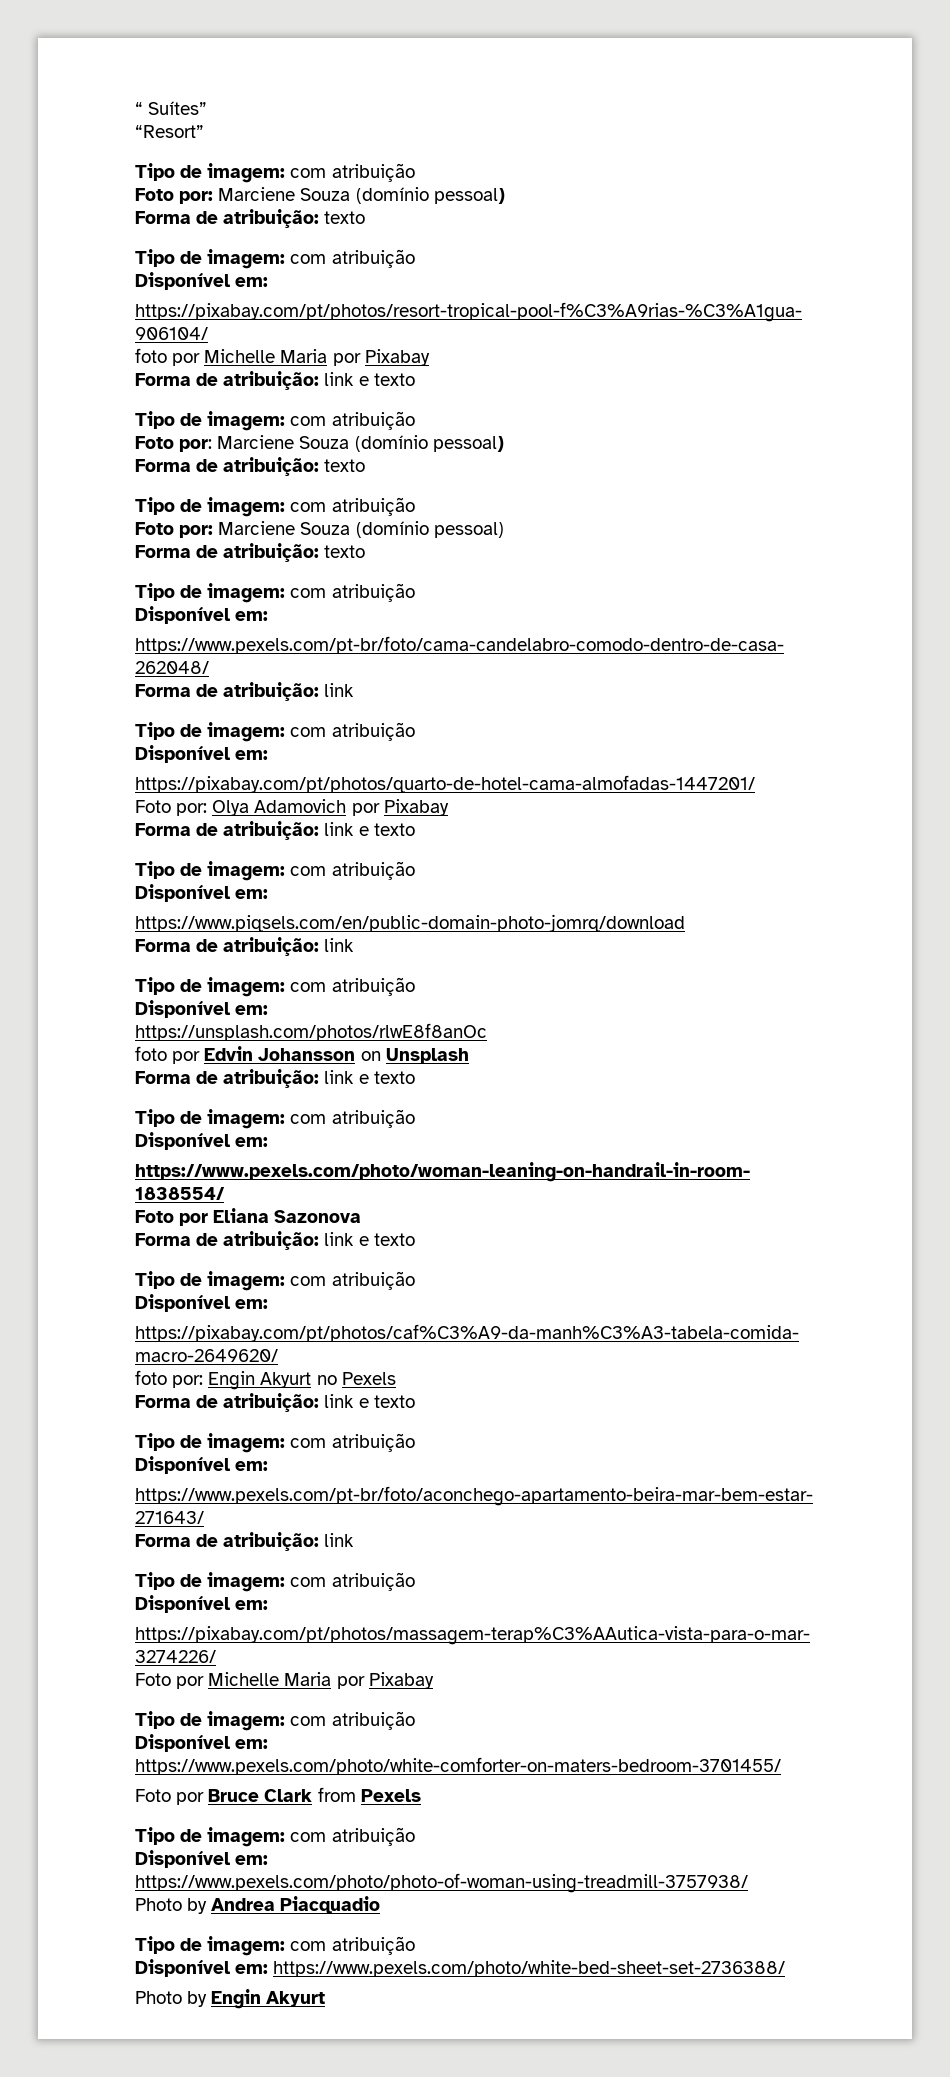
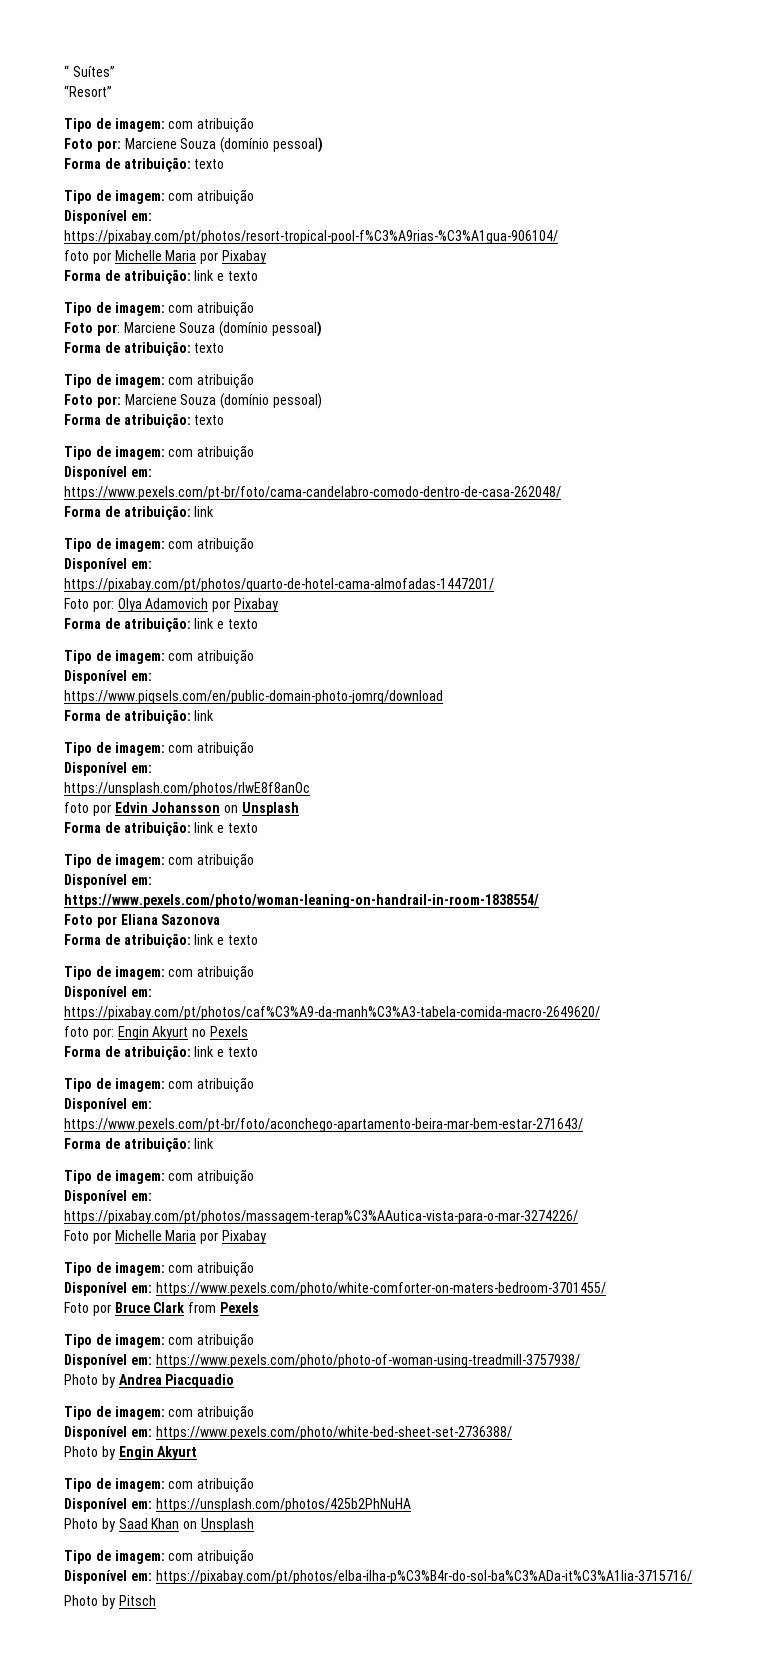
  Photo by Engin Akyurt
+ Tipo de imagem: com atribuição
+ Disponível em: https://unsplash.com/photos/425b2PhNuHA
+ Photo by Saad Khan on Unsplash
+ Tipo de imagem: com atribuição
+ Disponível em: https://pixabay.com/pt/photos/elba-ilha-p%C3%B4r-do-sol-ba%C3%ADa-it%C3%A1lia-3715716/
+ Photo by Pitsch

